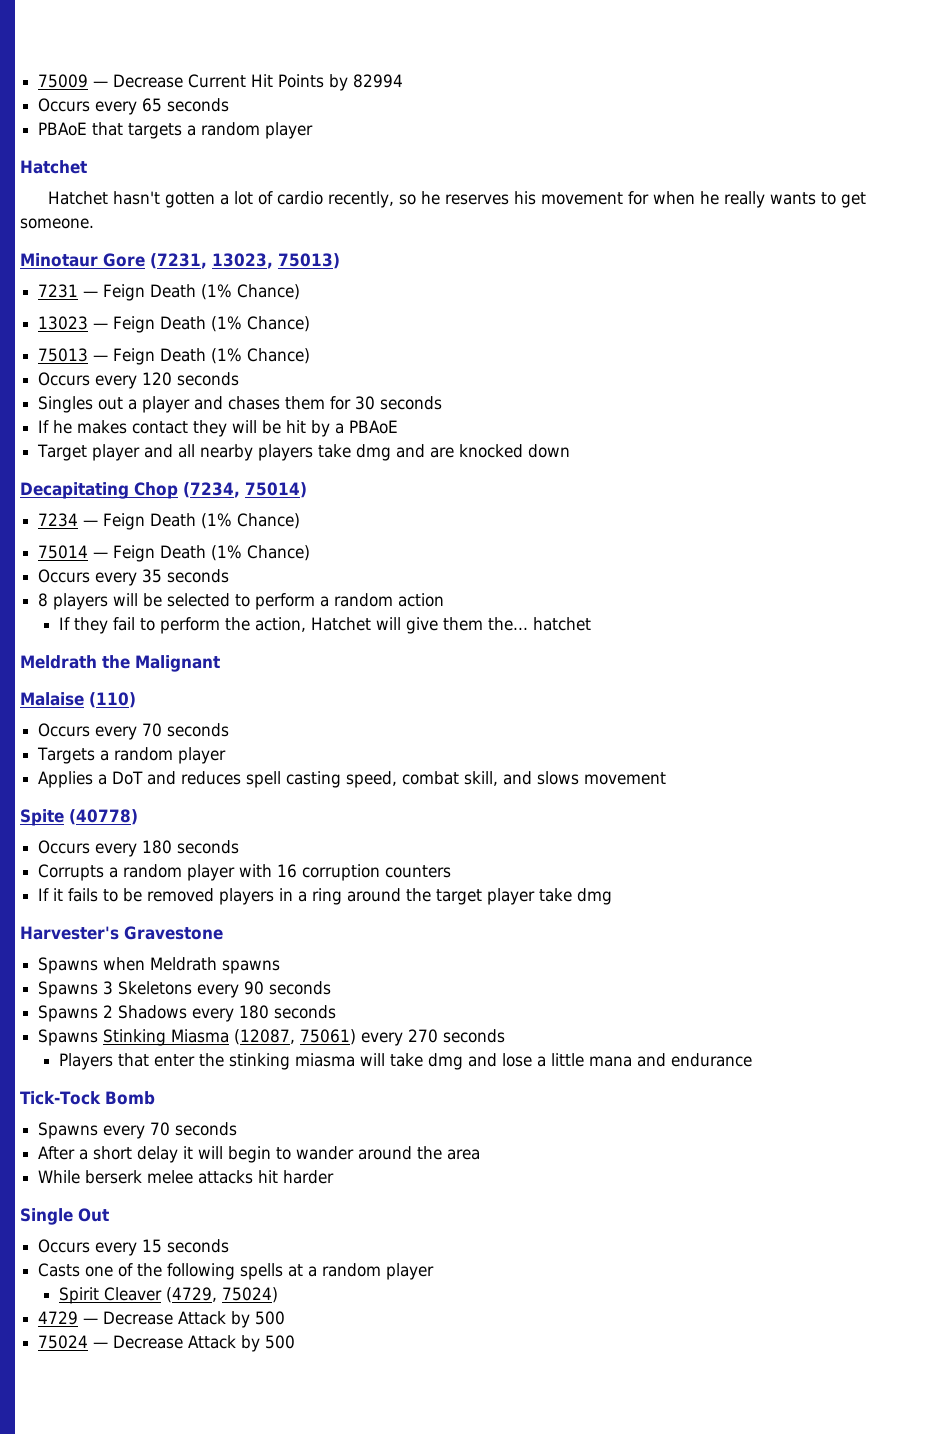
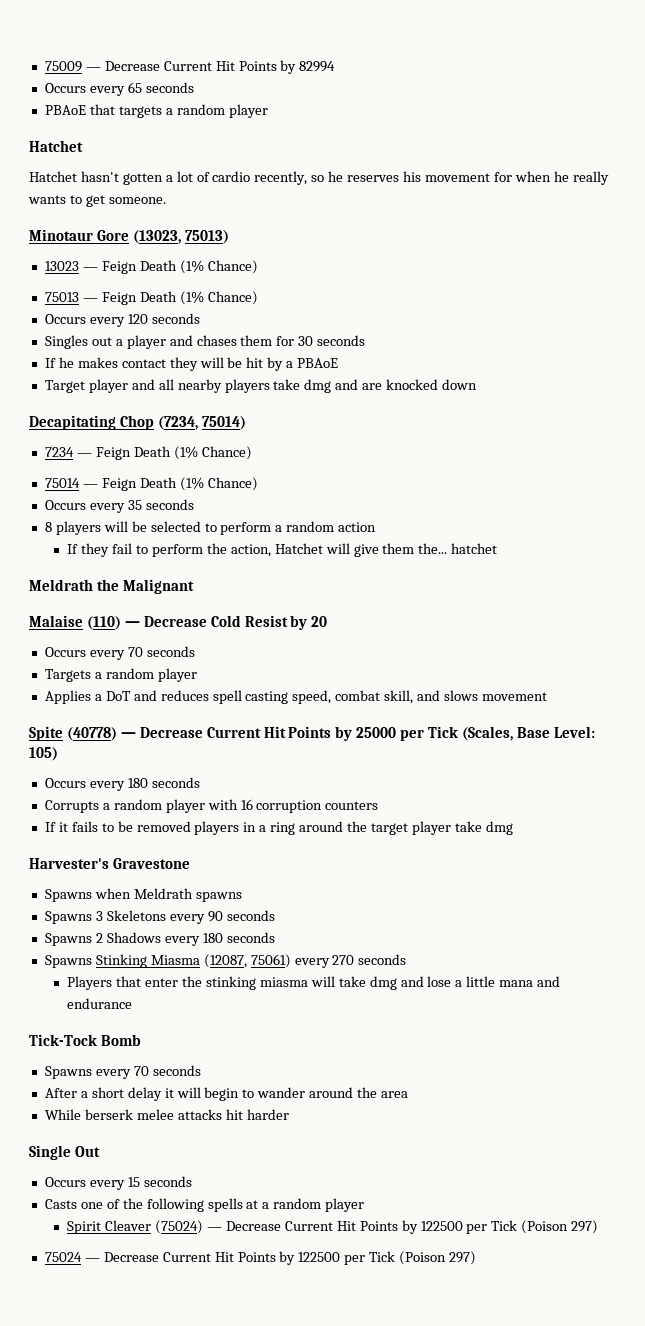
- Minotaur Gore (7231, 13023, 75013)
+ Minotaur Gore (13023, 75013)
- 7231 — Feign Death (1% Chance)
- Malaise (110)
+ Malaise (110) — Decrease Cold Resist by 20
- Spite (40778)
+ Spite (40778) — Decrease Current Hit Points by 25000 per Tick (Scales, Base Level: 105)
- Spirit Cleaver (4729, 75024)
- 4729 — Decrease Attack by 500
- 75024 — Decrease Attack by 500
+ Spirit Cleaver (75024) — Decrease Current Hit Points by 122500 per Tick (Poison 297)
+ 75024 — Decrease Current Hit Points by 122500 per Tick (Poison 297)

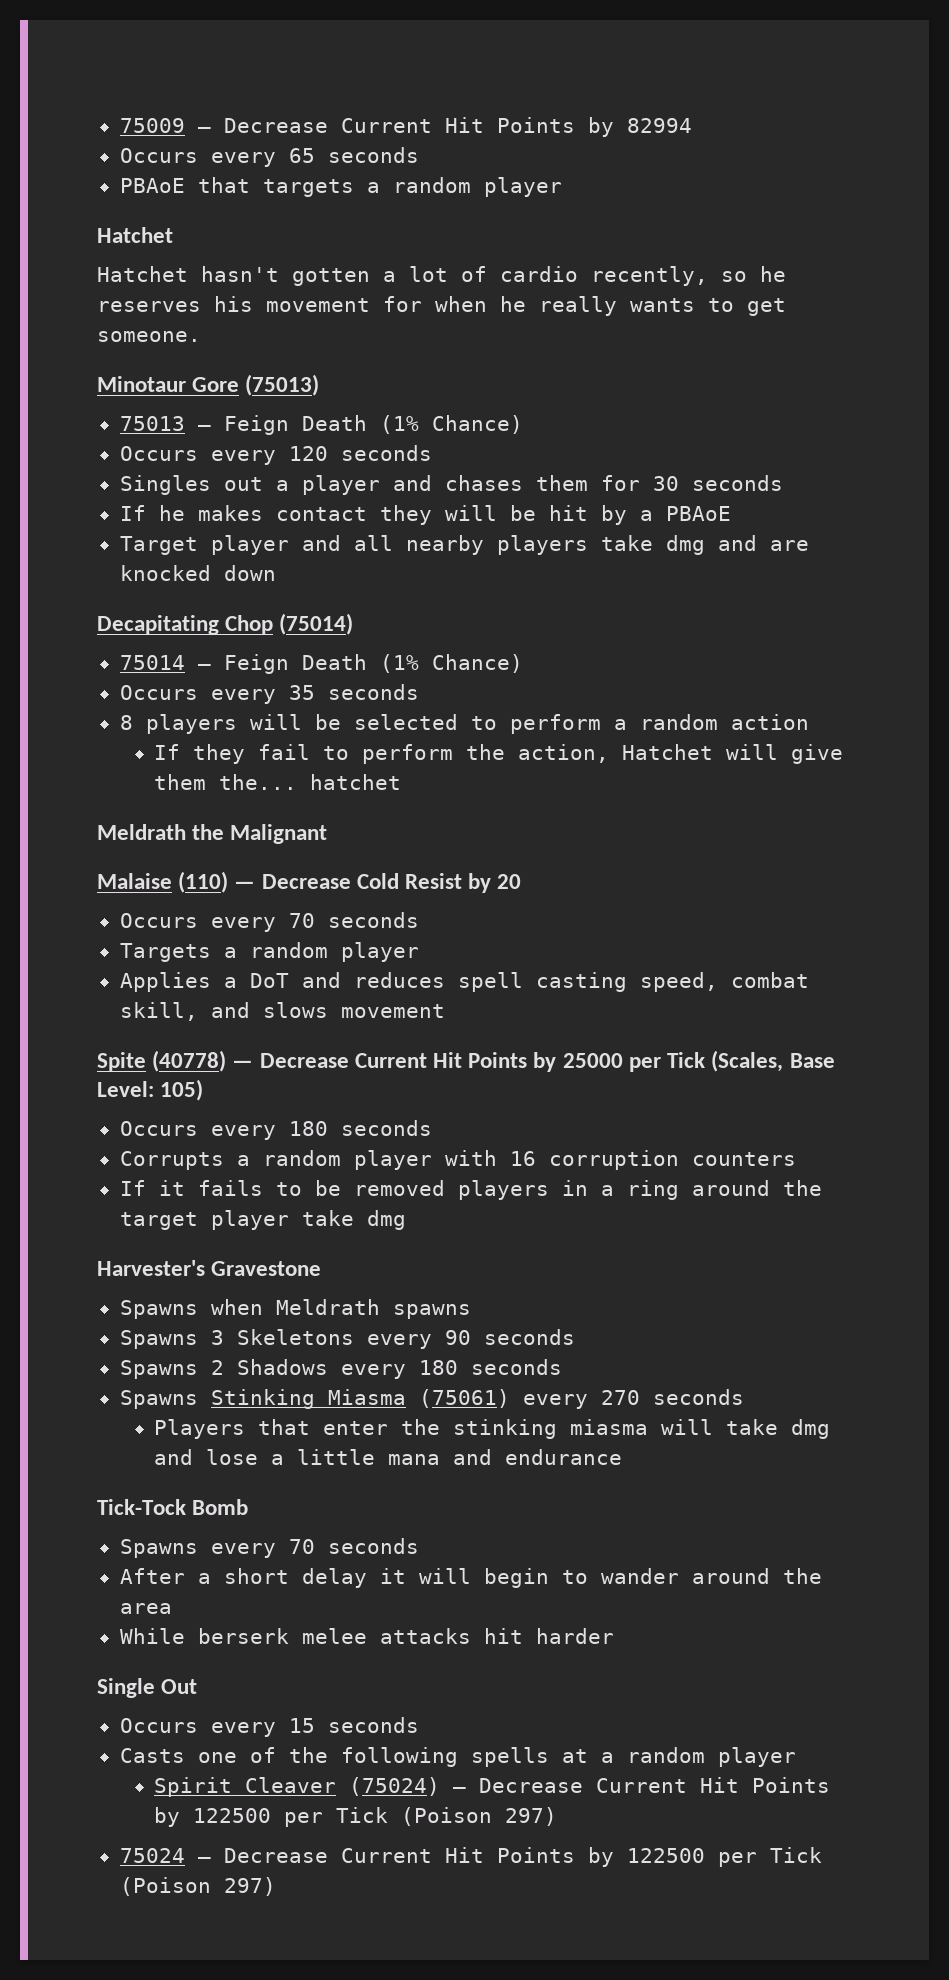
- Minotaur Gore (13023, 75013)
- 13023 — Feign Death (1% Chance)
+ Minotaur Gore (75013)
- Decapitating Chop (7234, 75014)
- 7234 — Feign Death (1% Chance)
+ Decapitating Chop (75014)
- Spawns Stinking Miasma (12087, 75061) every 270 seconds
+ Spawns Stinking Miasma (75061) every 270 seconds

